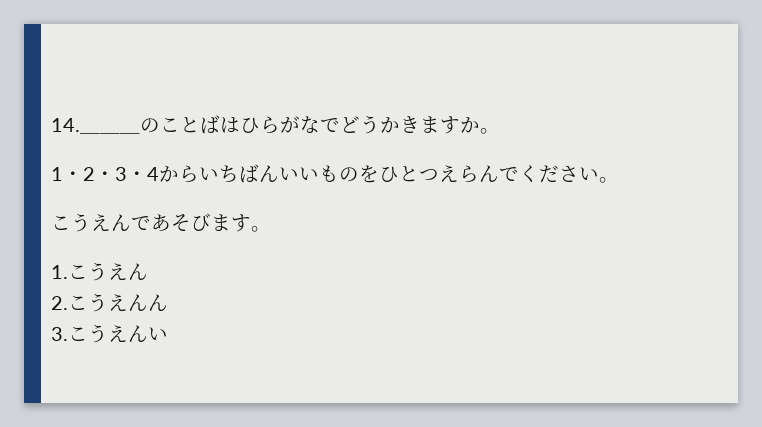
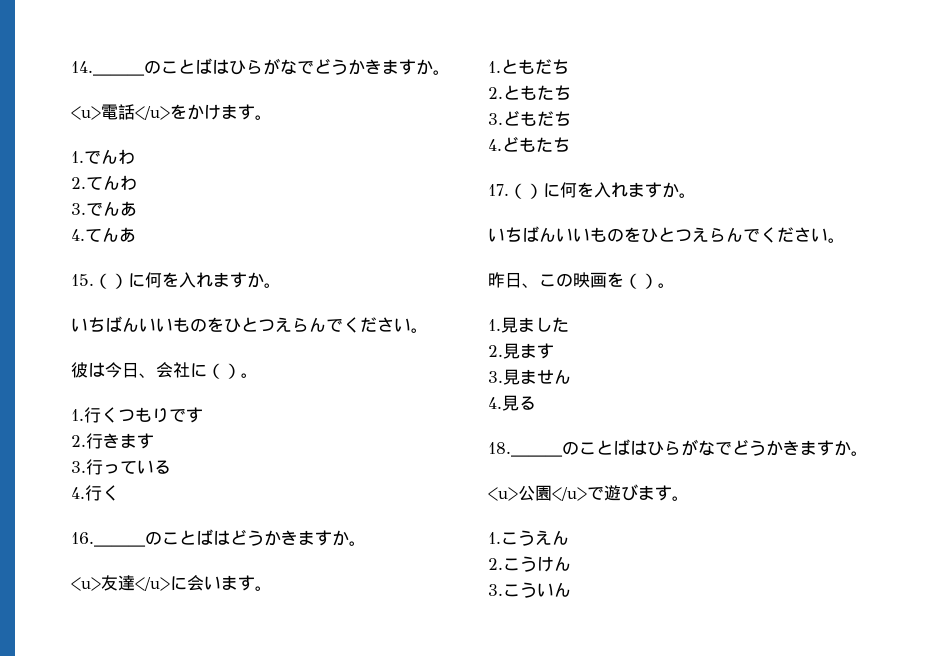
- 1・2・3・4からいちばんいいものをひとつえらんでください。
+ <u>電話</u>をかけます。
+ 1.でんわ
+ 2.てんわ
+ 3.でんあ
+ 4.てんあ
+ 15.（）に何を入れますか。
+ いちばんいいものをひとつえらんでください。
- こうえんであそびます。
+ 彼は今日、会社に（）。
+ 1.行くつもりです
+ 2.行きます
+ 3.行っている
+ 4.行く
+ 16.＿＿＿のことばはどうかきますか。
+ <u>友達</u>に会います。
+ 1.ともだち
+ 2.ともたち
+ 3.どもだち
+ 4.どもたち
+ 17.（）に何を入れますか。
+ いちばんいいものをひとつえらんでください。
+ 昨日、この映画を（）。
+ 1.見ました
+ 2.見ます
+ 3.見ません
+ 4.見る
+ 18.＿＿＿のことばはひらがなでどうかきますか。
+ <u>公園</u>で遊びます。
- 2.こうえんん
+ 2.こうけん
- 3.こうえんい
+ 3.こういん

